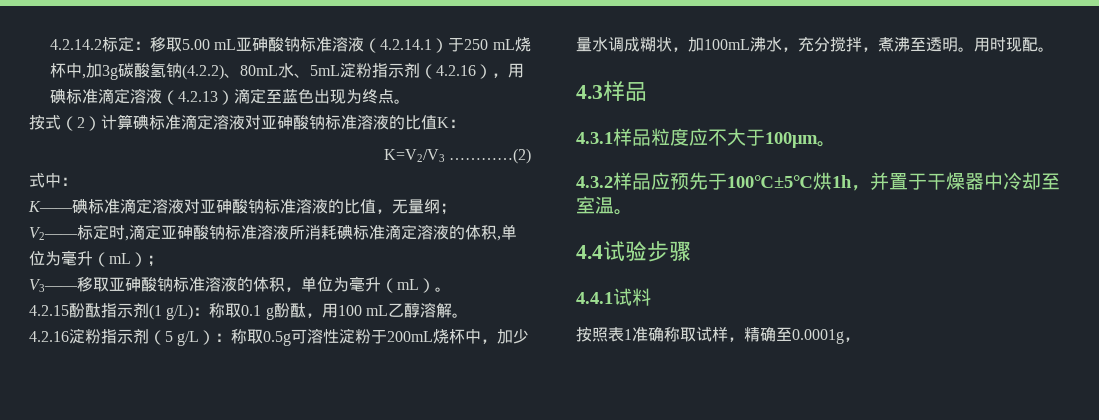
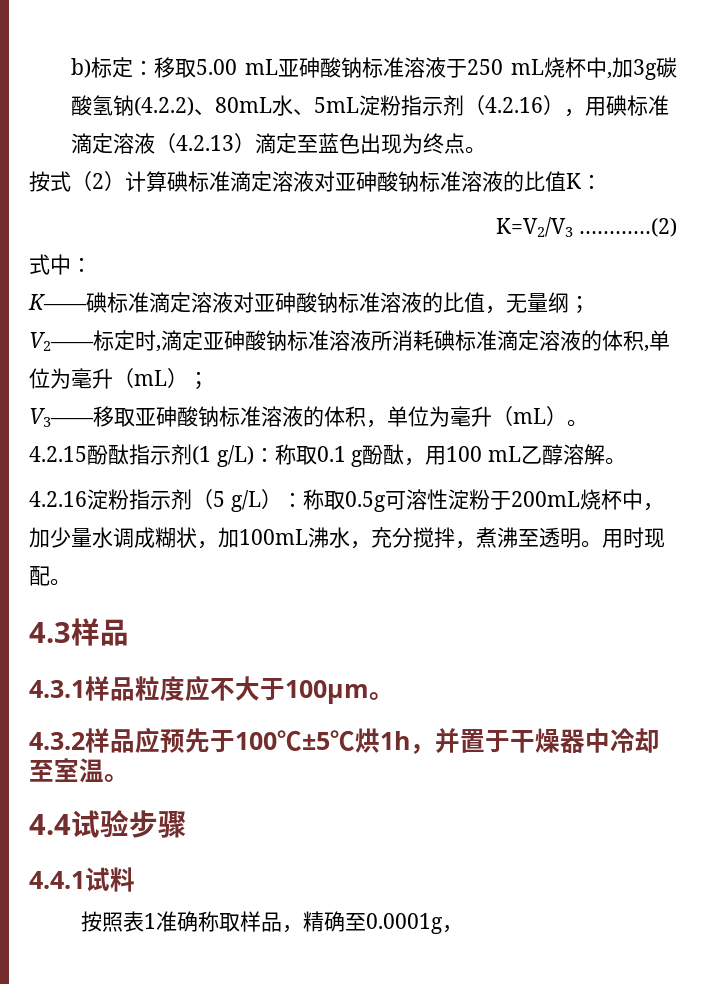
- 4.2.14.2标定：移取5.00 mL亚砷酸钠标准溶液（4.2.14.1）于250 mL烧杯中,加3g碳酸氢钠(4.2.2)、80mL水、5mL淀粉指示剂（4.2.16），用碘标准滴定溶液（4.2.13）滴定至蓝色出现为终点。
+ b)标定：移取5.00 mL亚砷酸钠标准溶液于250 mL烧杯中,加3g碳酸氢钠(4.2.2)、80mL水、5mL淀粉指示剂（4.2.16），用碘标准滴定溶液（4.2.13）滴定至蓝色出现为终点。
- 按照表1准确称取试样，精确至0.0001g，
+ 按照表1准确称取样品，精确至0.0001g，

